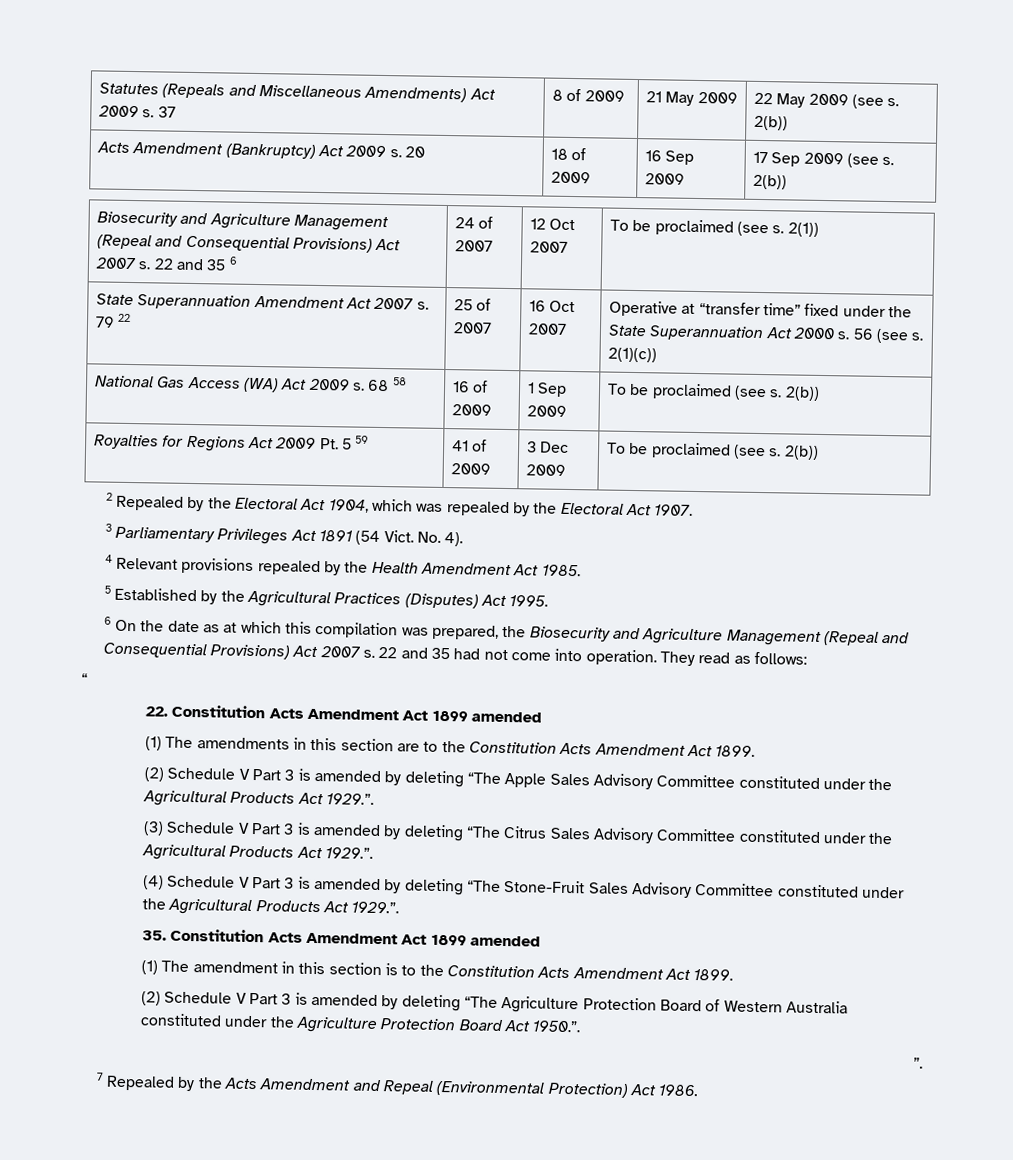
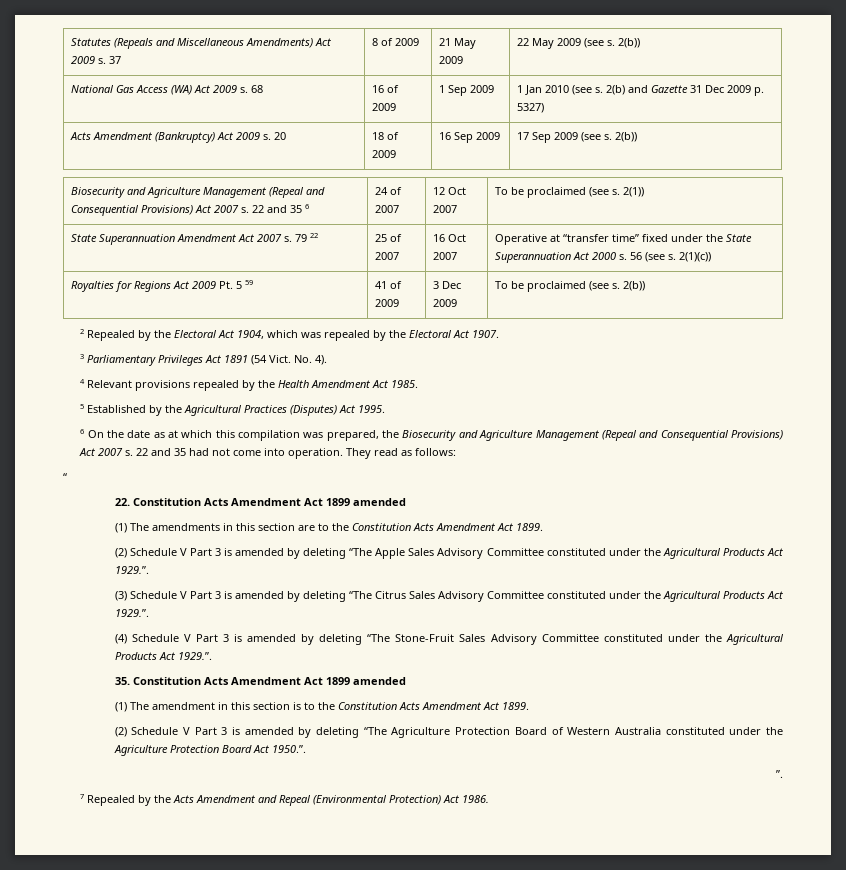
+ National Gas Access (WA) Act 2009 s. 68 | 16 of 2009 | 1 Sep 2009 | 1 Jan 2010 (see s. 2(b) and Gazette 31 Dec 2009 p. 5327)
- National Gas Access (WA) Act 2009 s. 68 58 | 16 of 2009 | 1 Sep 2009 | To be proclaimed (see s. 2(b))

